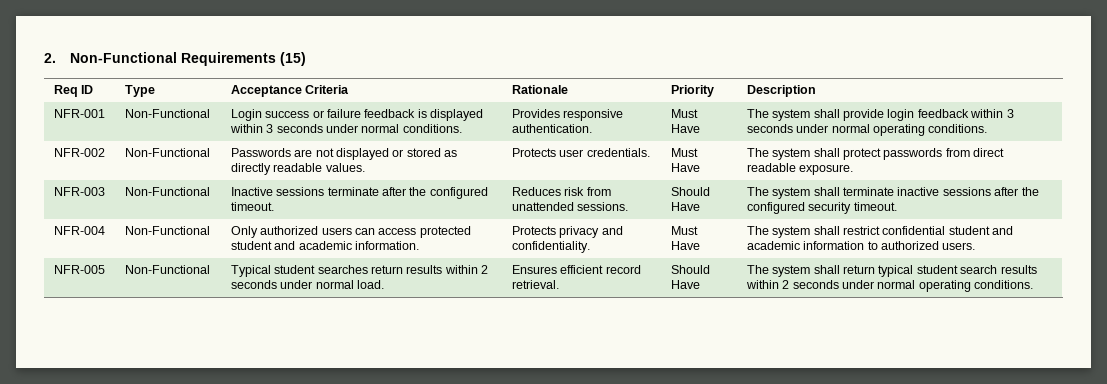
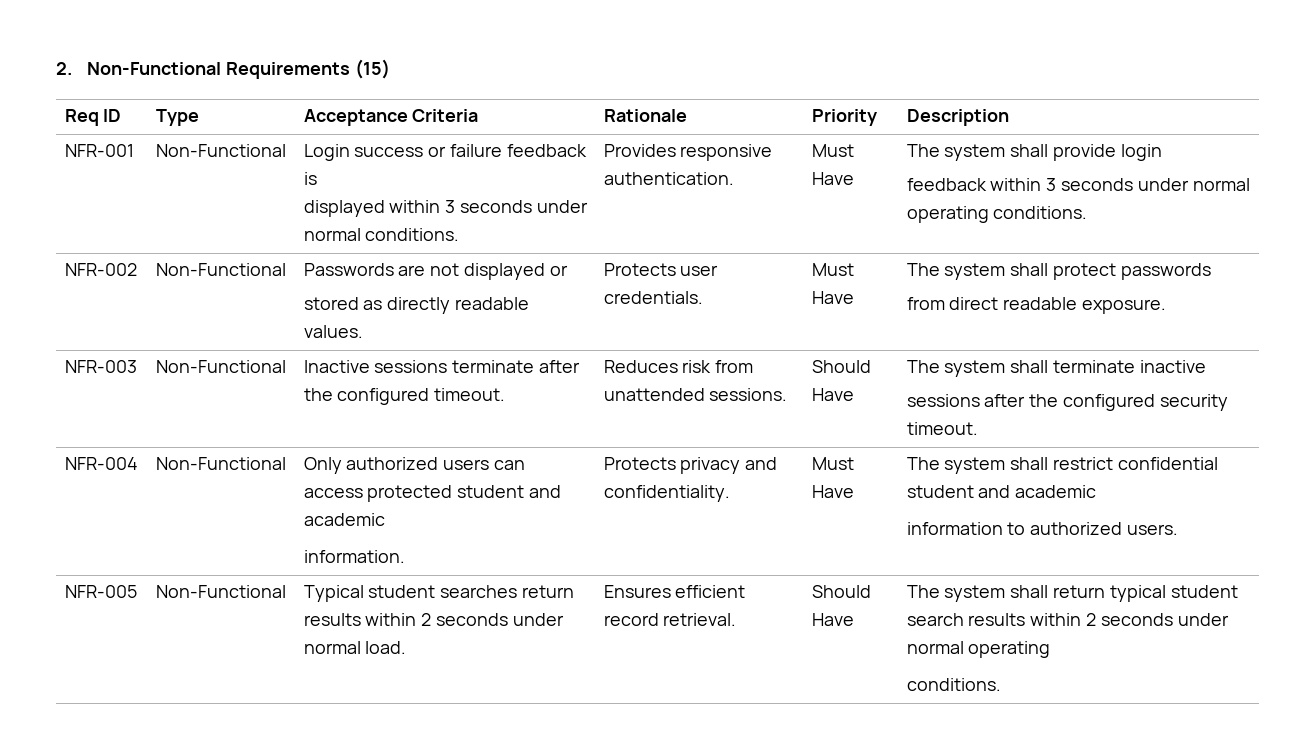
- NFR-001 | Non-Functional | Login success or failure feedback is displayed within 3 seconds under normal conditions. | Provides responsive authentication. | Must Have | The system shall provide login feedback within 3 seconds under normal operating conditions.
+ NFR-001 | Non-Functional | Login success or failure feedback is
+ displayed within 3 seconds under normal conditions. | Provides responsive authentication. | Must Have | The system shall provide login
+ feedback within 3 seconds under normal operating conditions.
- NFR-002 | Non-Functional | Passwords are not displayed or stored as directly readable values. | Protects user credentials. | Must Have | The system shall protect passwords from direct readable exposure.
+ NFR-002 | Non-Functional | Passwords are not displayed or
+ stored as directly readable values. | Protects user credentials. | Must Have | The system shall protect passwords
+ from direct readable exposure.
- NFR-003 | Non-Functional | Inactive sessions terminate after the configured timeout. | Reduces risk from unattended sessions. | Should Have | The system shall terminate inactive sessions after the configured security timeout.
+ NFR-003 | Non-Functional | Inactive sessions terminate after the configured timeout. | Reduces risk from unattended sessions. | Should Have | The system shall terminate inactive
+ sessions after the configured security timeout.
- NFR-004 | Non-Functional | Only authorized users can access protected student and academic information. | Protects privacy and confidentiality. | Must Have | The system shall restrict confidential student and academic information to authorized users.
+ NFR-004 | Non-Functional | Only authorized users can access protected student and academic
+ information. | Protects privacy and confidentiality. | Must Have | The system shall restrict confidential student and academic
+ information to authorized users.
- NFR-005 | Non-Functional | Typical student searches return results within 2 seconds under normal load. | Ensures efficient record retrieval. | Should Have | The system shall return typical student search results within 2 seconds under normal operating conditions.
+ NFR-005 | Non-Functional | Typical student searches return results within 2 seconds under normal load. | Ensures efficient record retrieval. | Should Have | The system shall return typical student search results within 2 seconds under normal operating
+ conditions.

